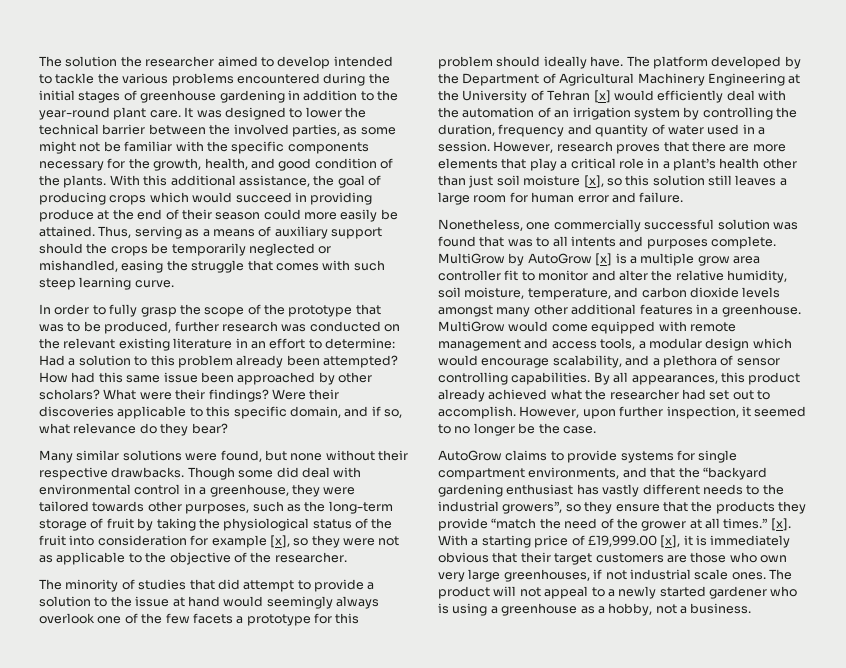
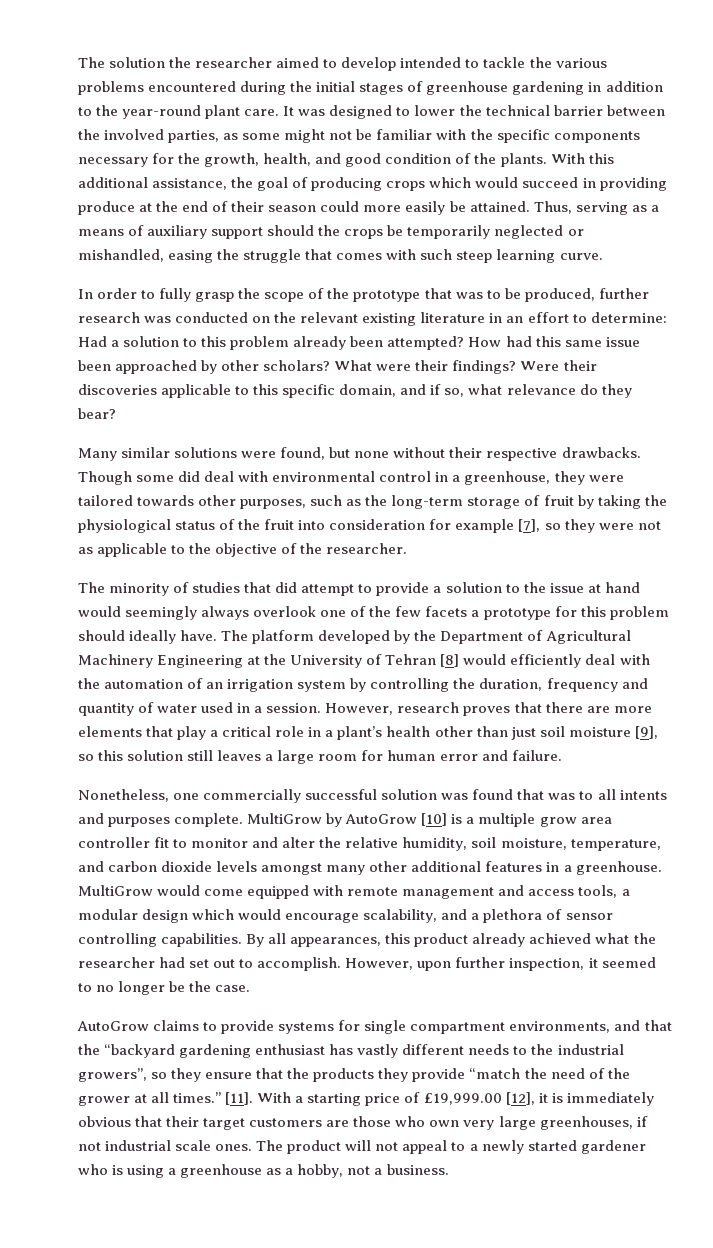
- Though some did deal with environmental control in a greenhouse, they were tailored towards other purposes, such as the long-term storage of fruit by taking the physiological status of the fruit into consideration for example [x], so they were not as applicable to the objective of the researcher.
+ Though some did deal with environmental control in a greenhouse, they were tailored towards other purposes, such as the long-term storage of fruit by taking the physiological status of the fruit into consideration for example [7], so they were not as applicable to the objective of the researcher.
- The platform developed by the Department of Agricultural Machinery Engineering at the University of Tehran [x] would efficiently deal with the automation of an irrigation system by controlling the duration, frequency and quantity of water used in a session.
+ The platform developed by the Department of Agricultural Machinery Engineering at the University of Tehran [8] would efficiently deal with the automation of an irrigation system by controlling the duration, frequency and quantity of water used in a session.
- However, research proves that there are more elements that play a critical role in a plant’s health other than just soil moisture [x], so this solution still leaves a large room for human error and failure.
+ However, research proves that there are more elements that play a critical role in a plant’s health other than just soil moisture [9], so this solution still leaves a large room for human error and failure.
- MultiGrow by AutoGrow [x] is a multiple grow area controller fit to monitor and alter the relative humidity, soil moisture, temperature, and carbon dioxide levels amongst many other additional features in a greenhouse.
+ MultiGrow by AutoGrow [10] is a multiple grow area controller fit to monitor and alter the relative humidity, soil moisture, temperature, and carbon dioxide levels amongst many other additional features in a greenhouse.
- [x].
+ [11].
- With a starting price of £19,999.00 [x], it is immediately obvious that their target customers are those who own very large greenhouses, if not industrial scale ones.
+ With a starting price of £19,999.00 [12], it is immediately obvious that their target customers are those who own very large greenhouses, if not industrial scale ones.

